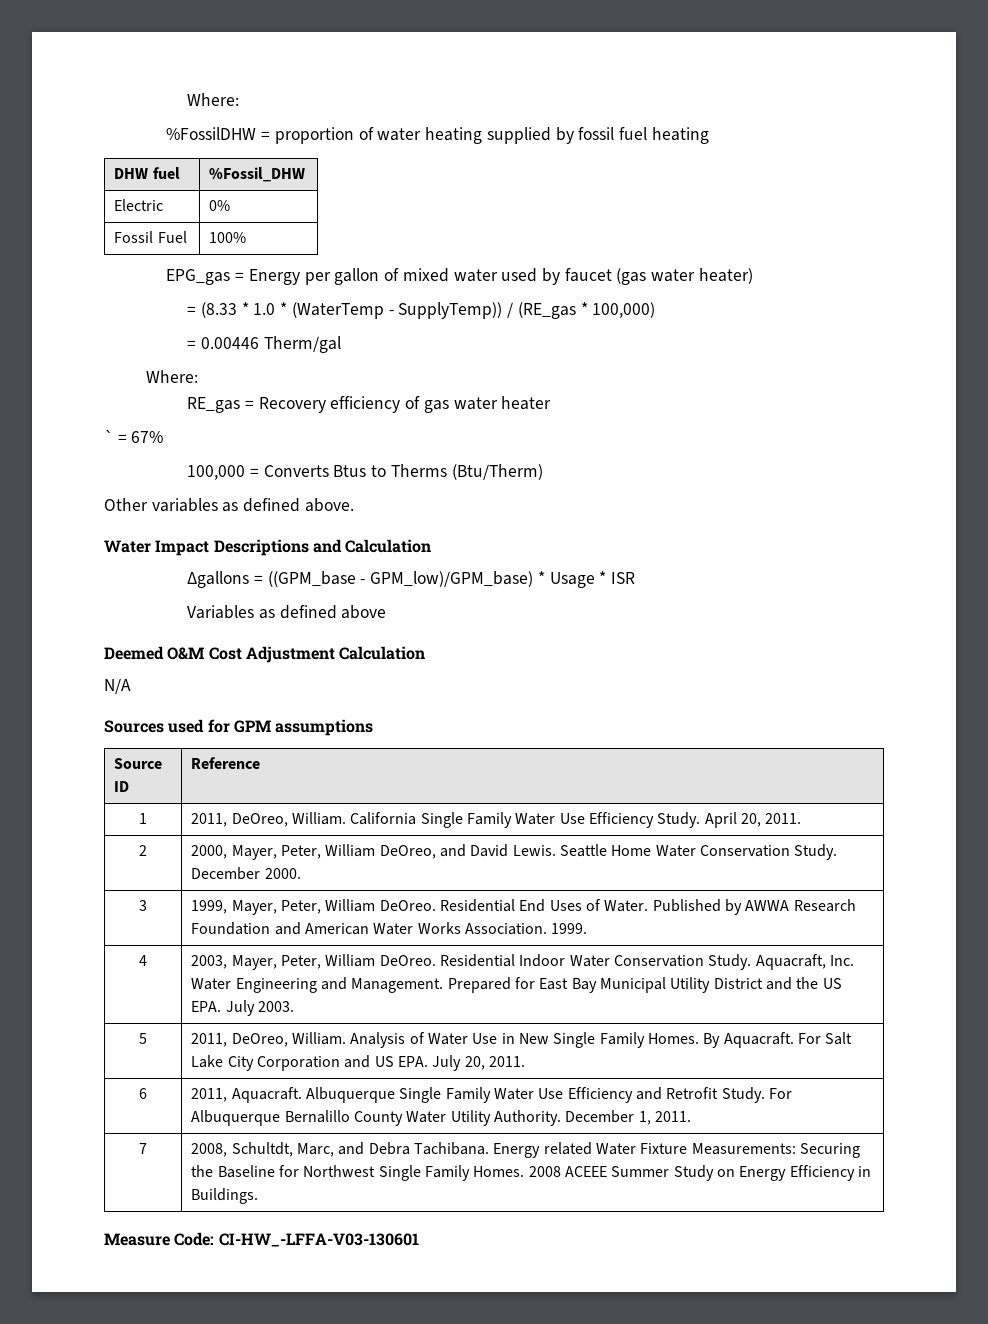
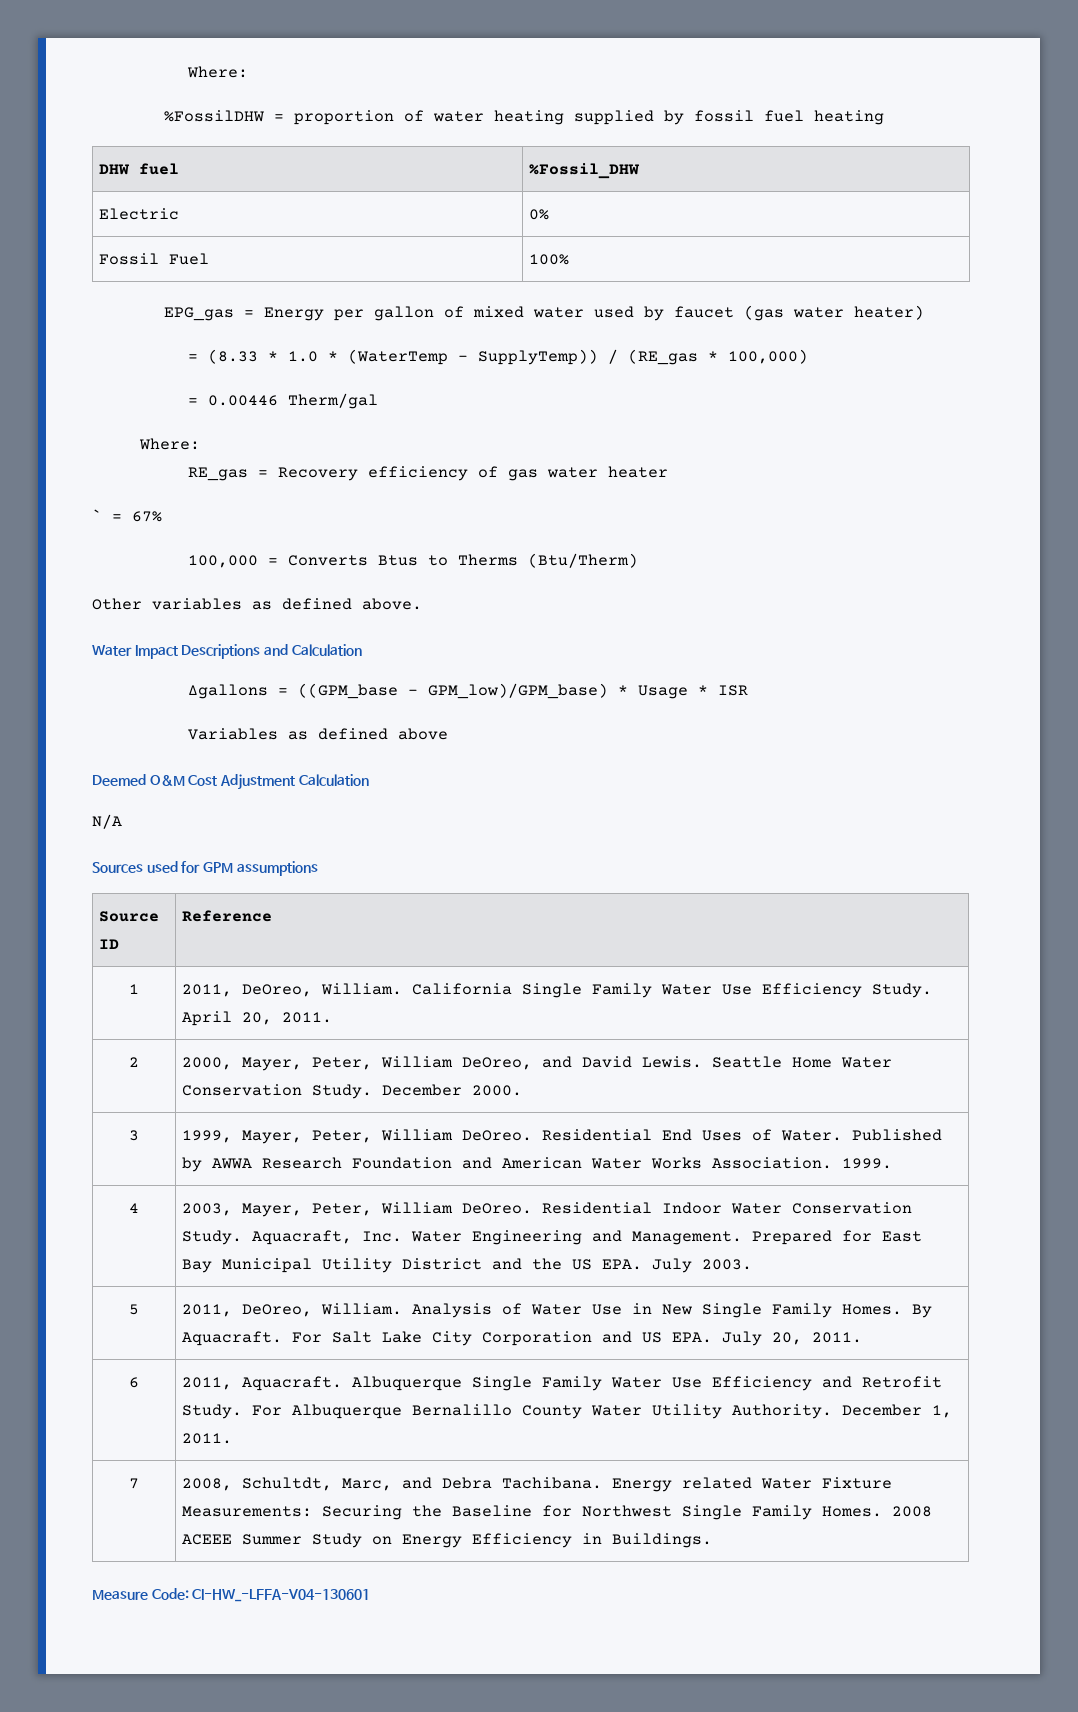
- Measure Code: CI-HW_-LFFA-V03-130601
+ Measure Code: CI-HW_-LFFA-V04-130601

